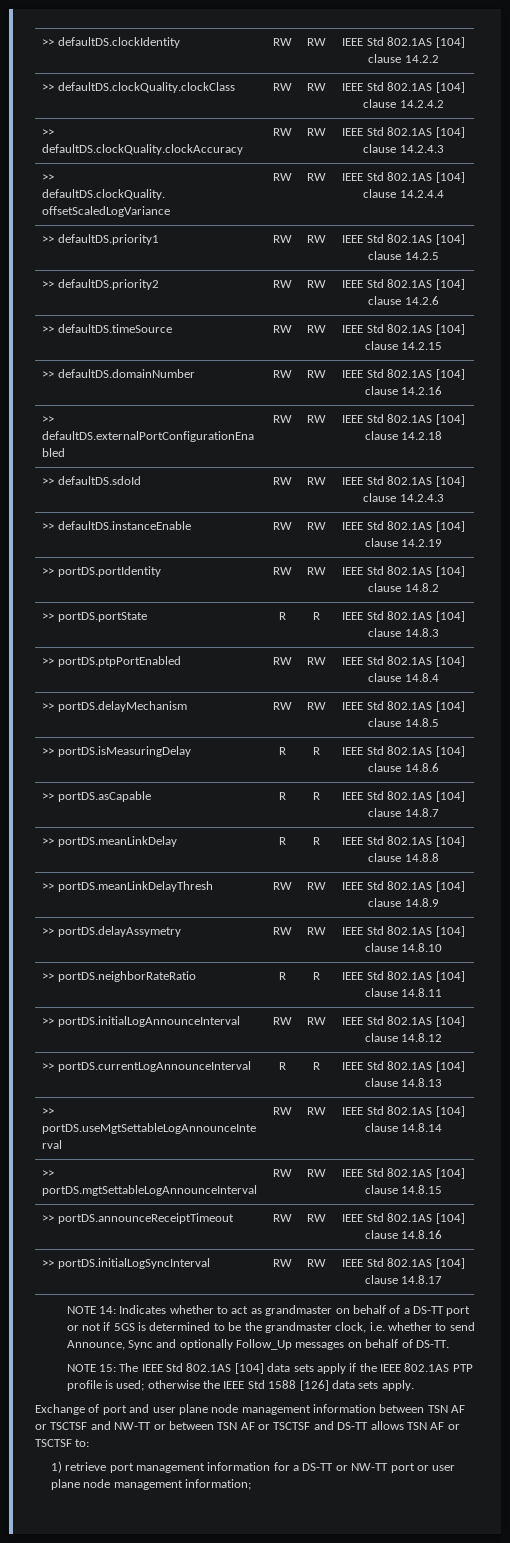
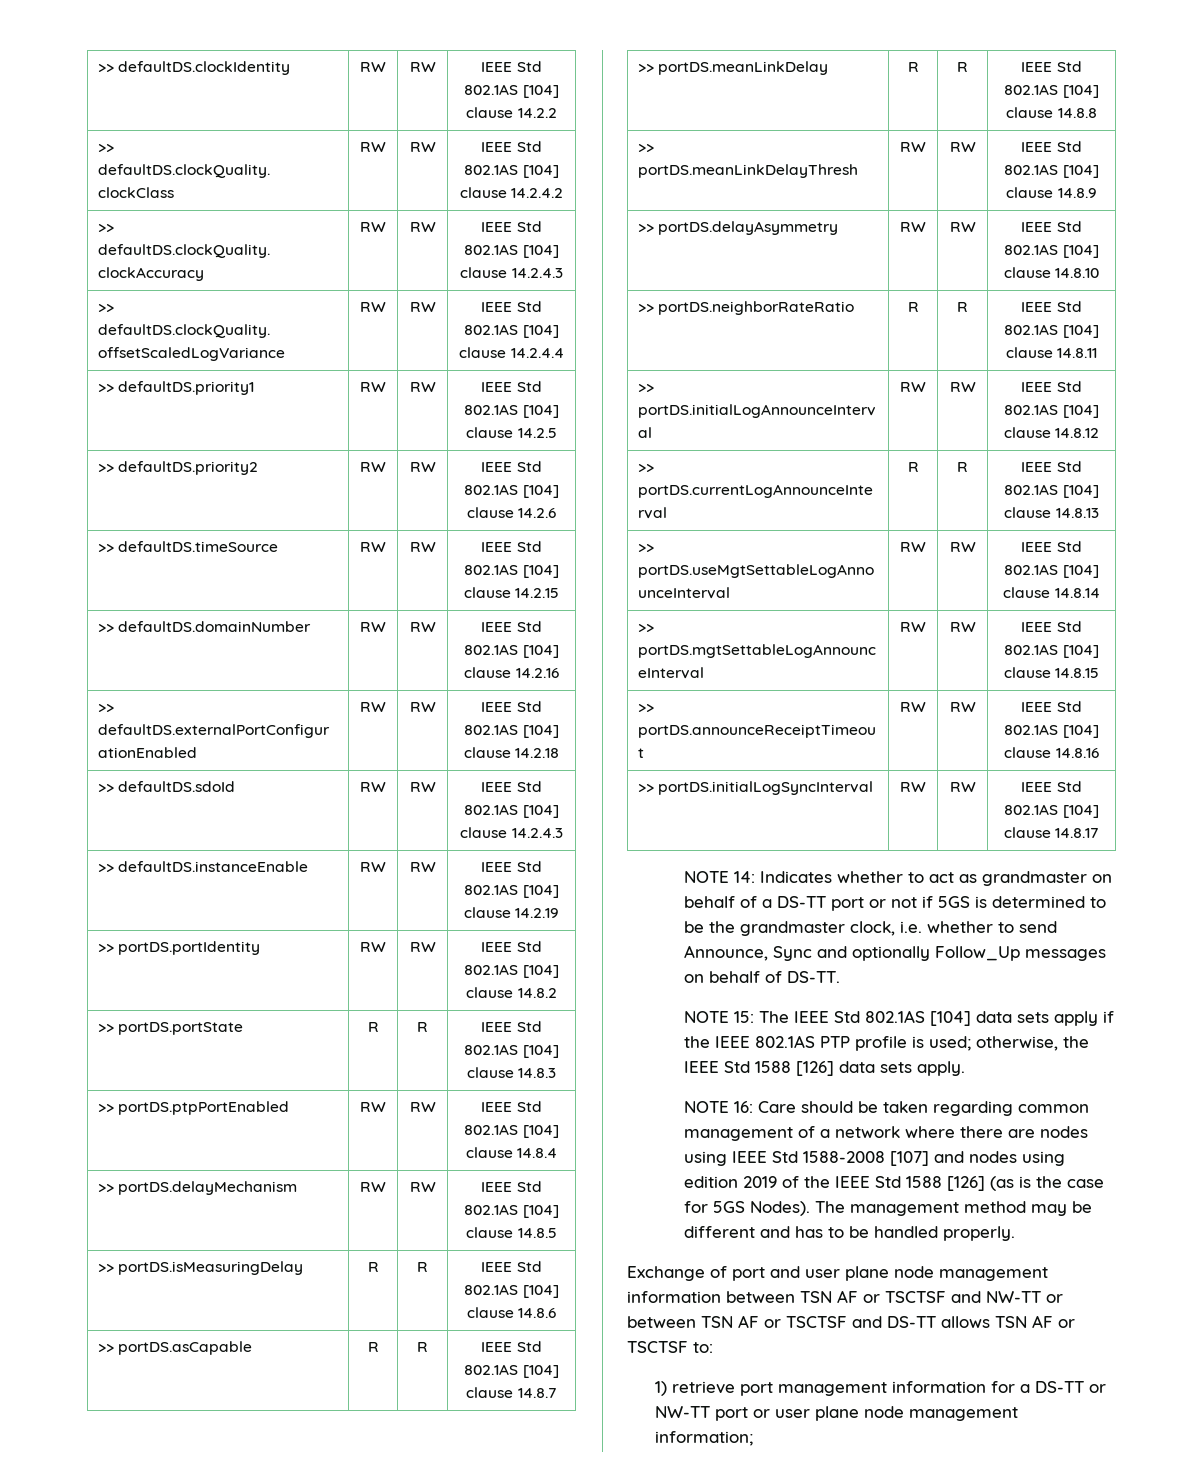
- >> portDS.delayAssymetry | RW | RW | IEEE Std 802.1AS [104] clause 14.8.10
+ >> portDS.delayAsymmetry | RW | RW | IEEE Std 802.1AS [104] clause 14.8.10
- NOTE 15: The IEEE Std 802.1AS [104] data sets apply if the IEEE 802.1AS PTP profile is used; otherwise the IEEE Std 1588 [126] data sets apply.
+ NOTE 15: The IEEE Std 802.1AS [104] data sets apply if the IEEE 802.1AS PTP profile is used; otherwise, the IEEE Std 1588 [126] data sets apply.
+ NOTE 16: Care should be taken regarding common management of a network where there are nodes using IEEE Std 1588-2008 [107] and nodes using edition 2019 of the IEEE Std 1588 [126] (as is the case for 5GS Nodes). The management method may be different and has to be handled properly.

